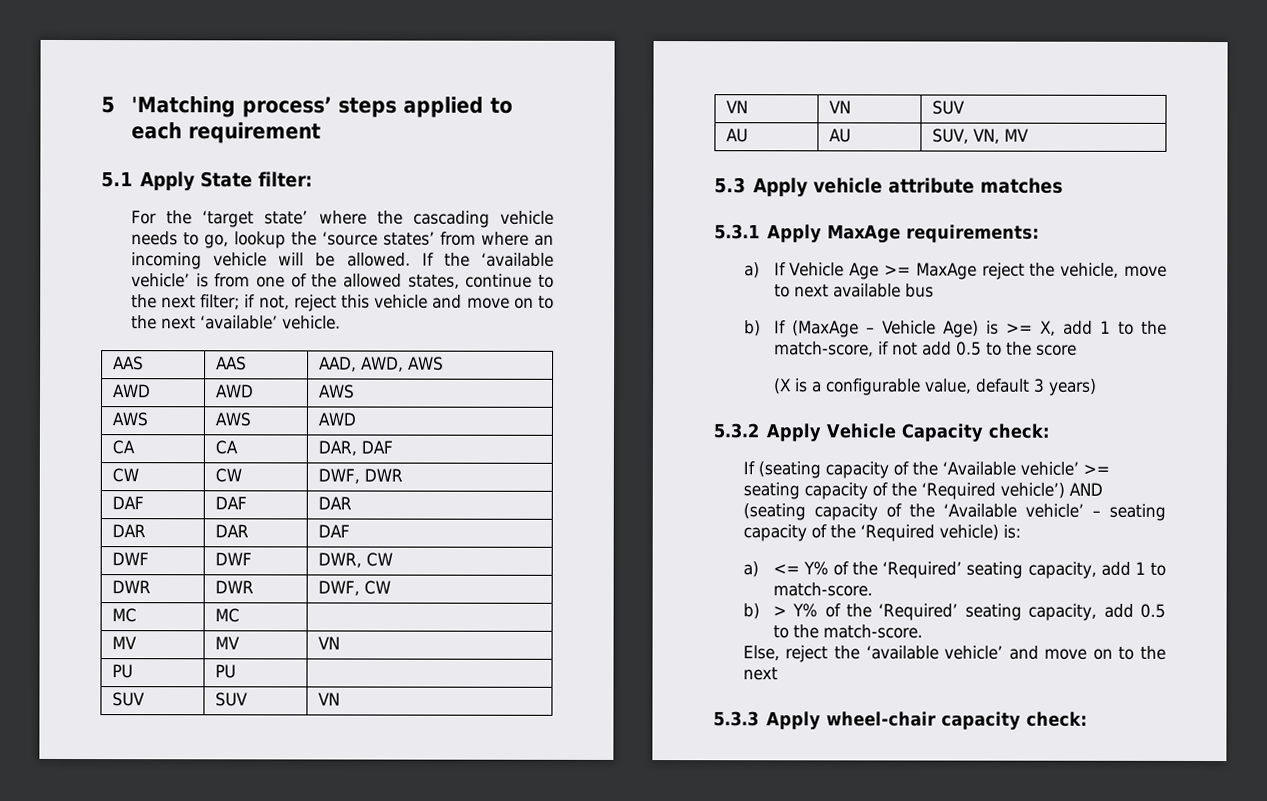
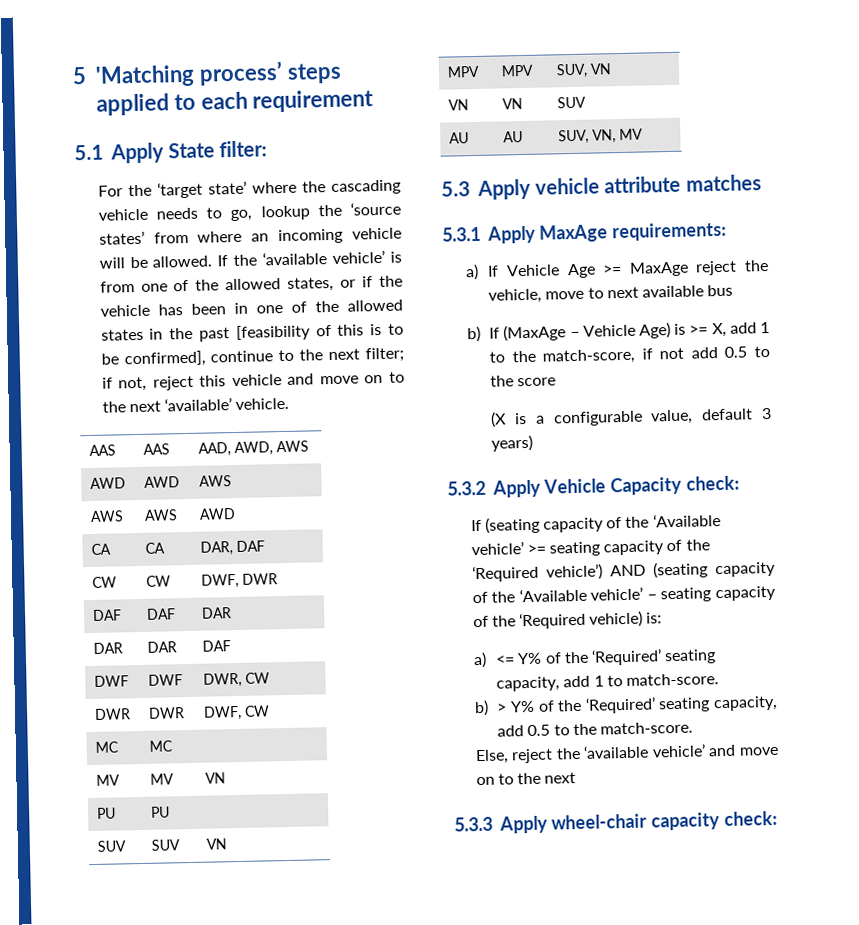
- If the ‘available vehicle’ is from one of the allowed states, continue to the next filter; if not, reject this vehicle and move on to the next ‘available’ vehicle.
+ If the ‘available vehicle’ is from one of the allowed states, or if the vehicle has been in one of the allowed states in the past [feasibility of this is to be confirmed], continue to the next filter; if not, reject this vehicle and move on to the next ‘available’ vehicle.
+ MPV | MPV | SUV, VN

